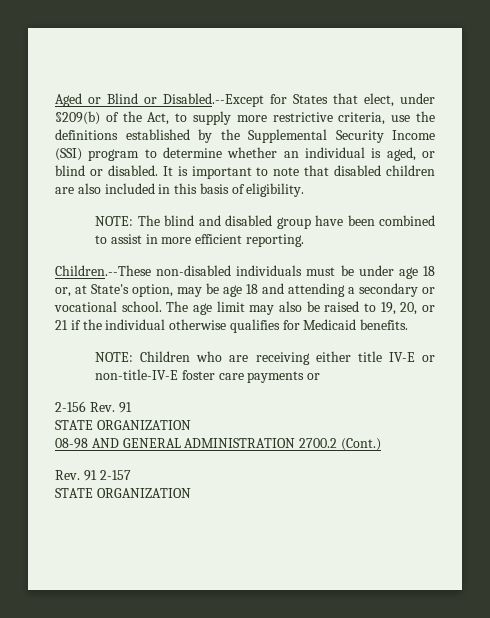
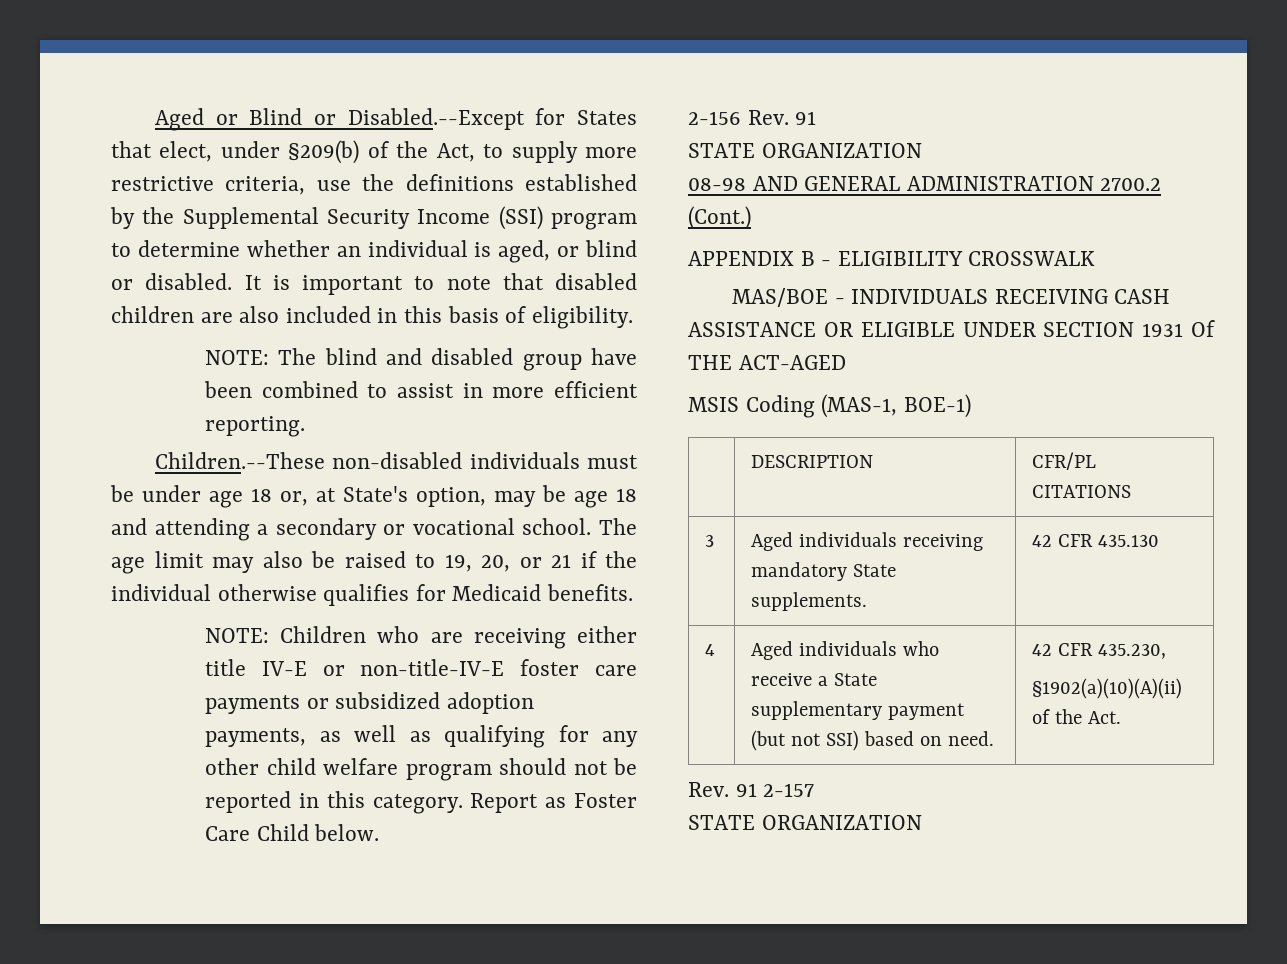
- NOTE: Children who are receiving either title IV-E or non-title-IV-E foster care payments or
+ NOTE: Children who are receiving either title IV-E or non-title-IV-E foster care payments or subsidized adoption payments, as well as qualifying for any other child welfare program should not be reported in this category. Report as Foster Care Child below.
+ APPENDIX B - ELIGIBILITY CROSSWALK
+ MAS/BOE - INDIVIDUALS RECEIVING CASH ASSISTANCE OR ELIGIBLE UNDER SECTION 1931 Of THE ACT-AGED
+ MSIS Coding (MAS-1, BOE-1)
+ | DESCRIPTION | CFR/PL CITATIONS
+ 3 | Aged individuals receiving mandatory State supplements. | 42 CFR 435.130
+ 4 | Aged individuals who receive a State supplementary payment (but not SSI) based on need. | 42 CFR 435.230,
+ §1902(a)(10)(A)(ii) of the Act.

